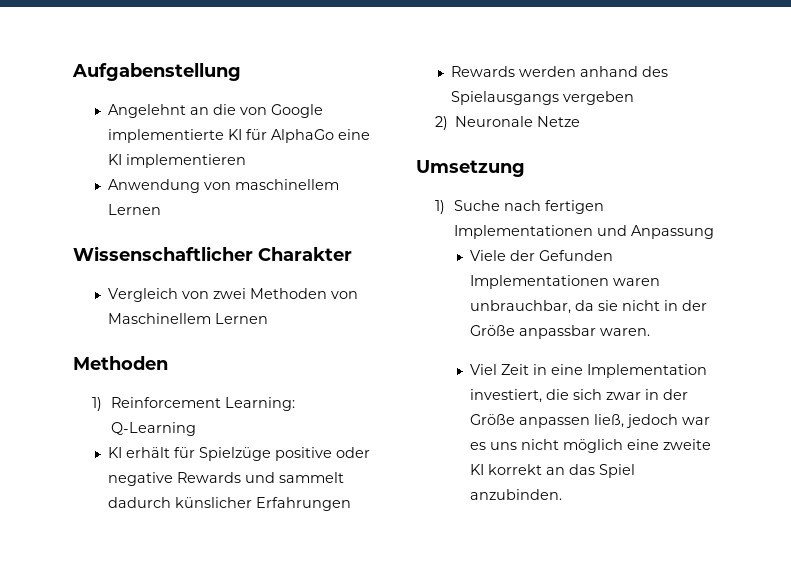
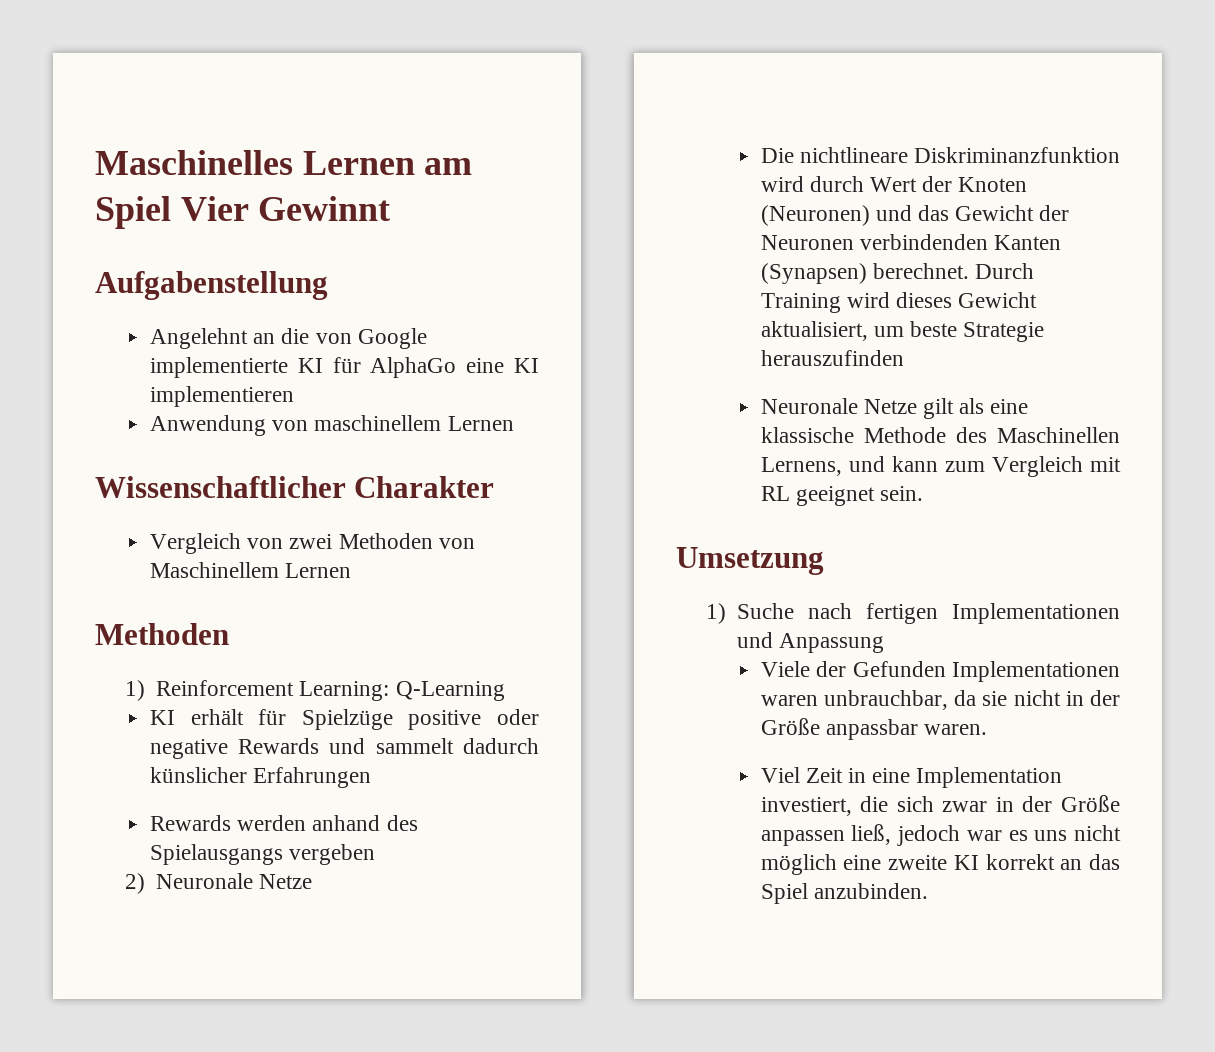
+ Maschinelles Lernen am Spiel Vier Gewinnt
+ Die nichtlineare Diskriminanzfunktion wird durch Wert der Knoten (Neuronen) und das Gewicht der Neuronen verbindenden Kanten (Synapsen) berechnet. Durch Training wird dieses Gewicht aktualisiert, um beste Strategie herauszufinden
+ Neuronale Netze gilt als eine klassische Methode des Maschinellen Lernens, und kann zum Vergleich mit RL geeignet sein.

